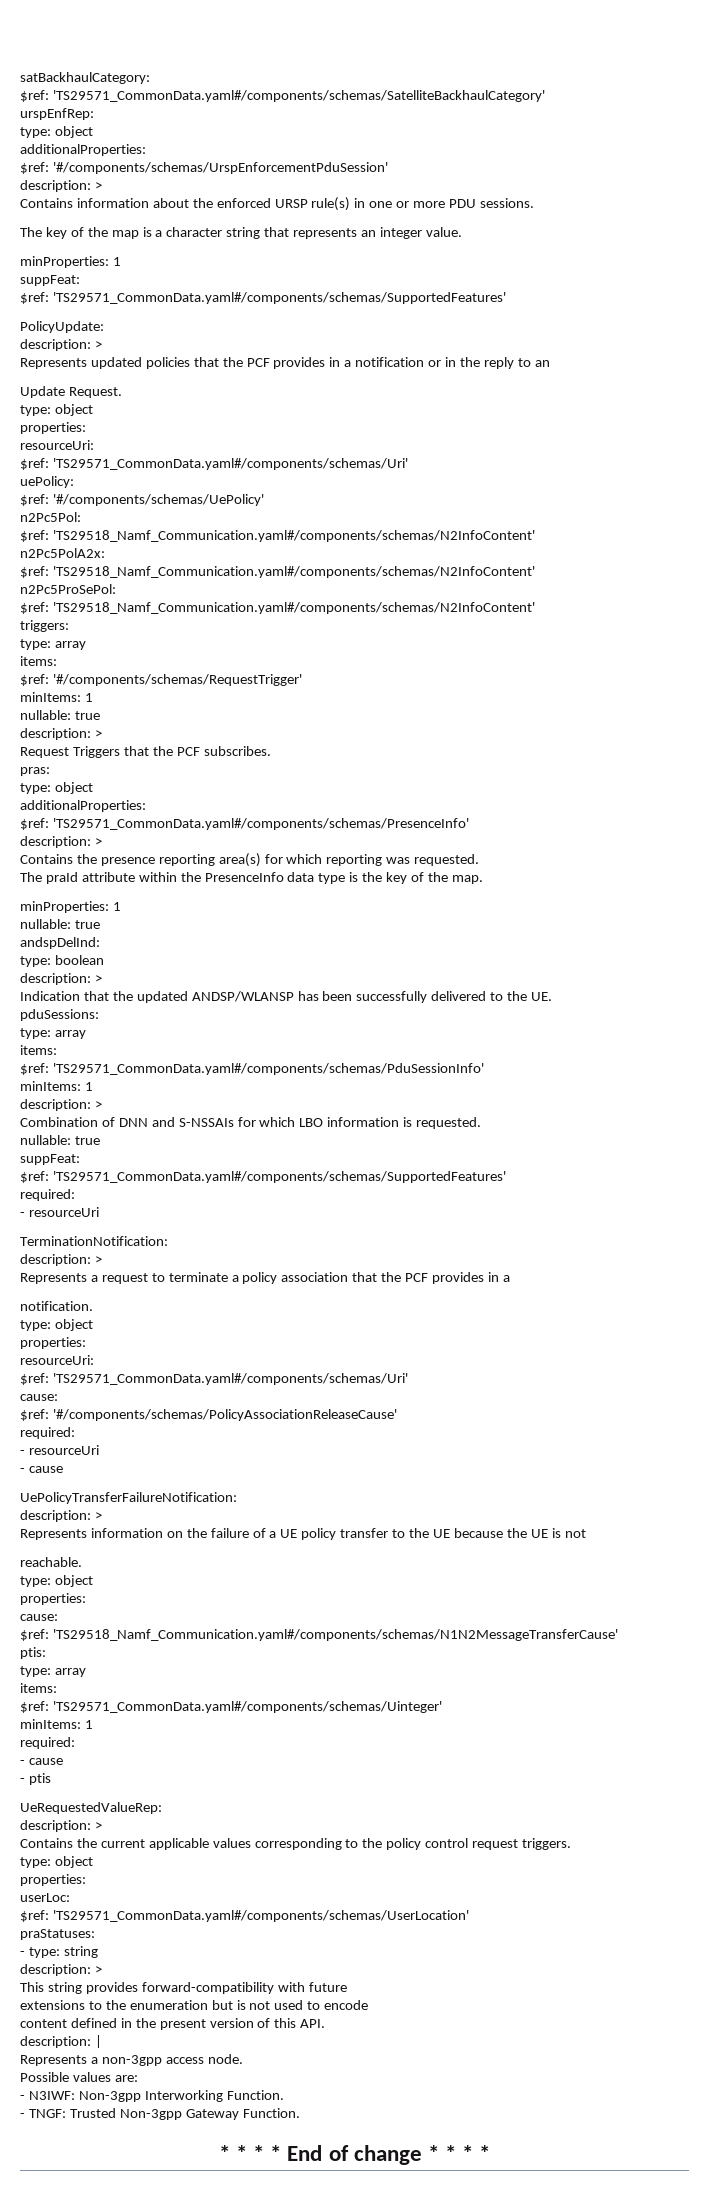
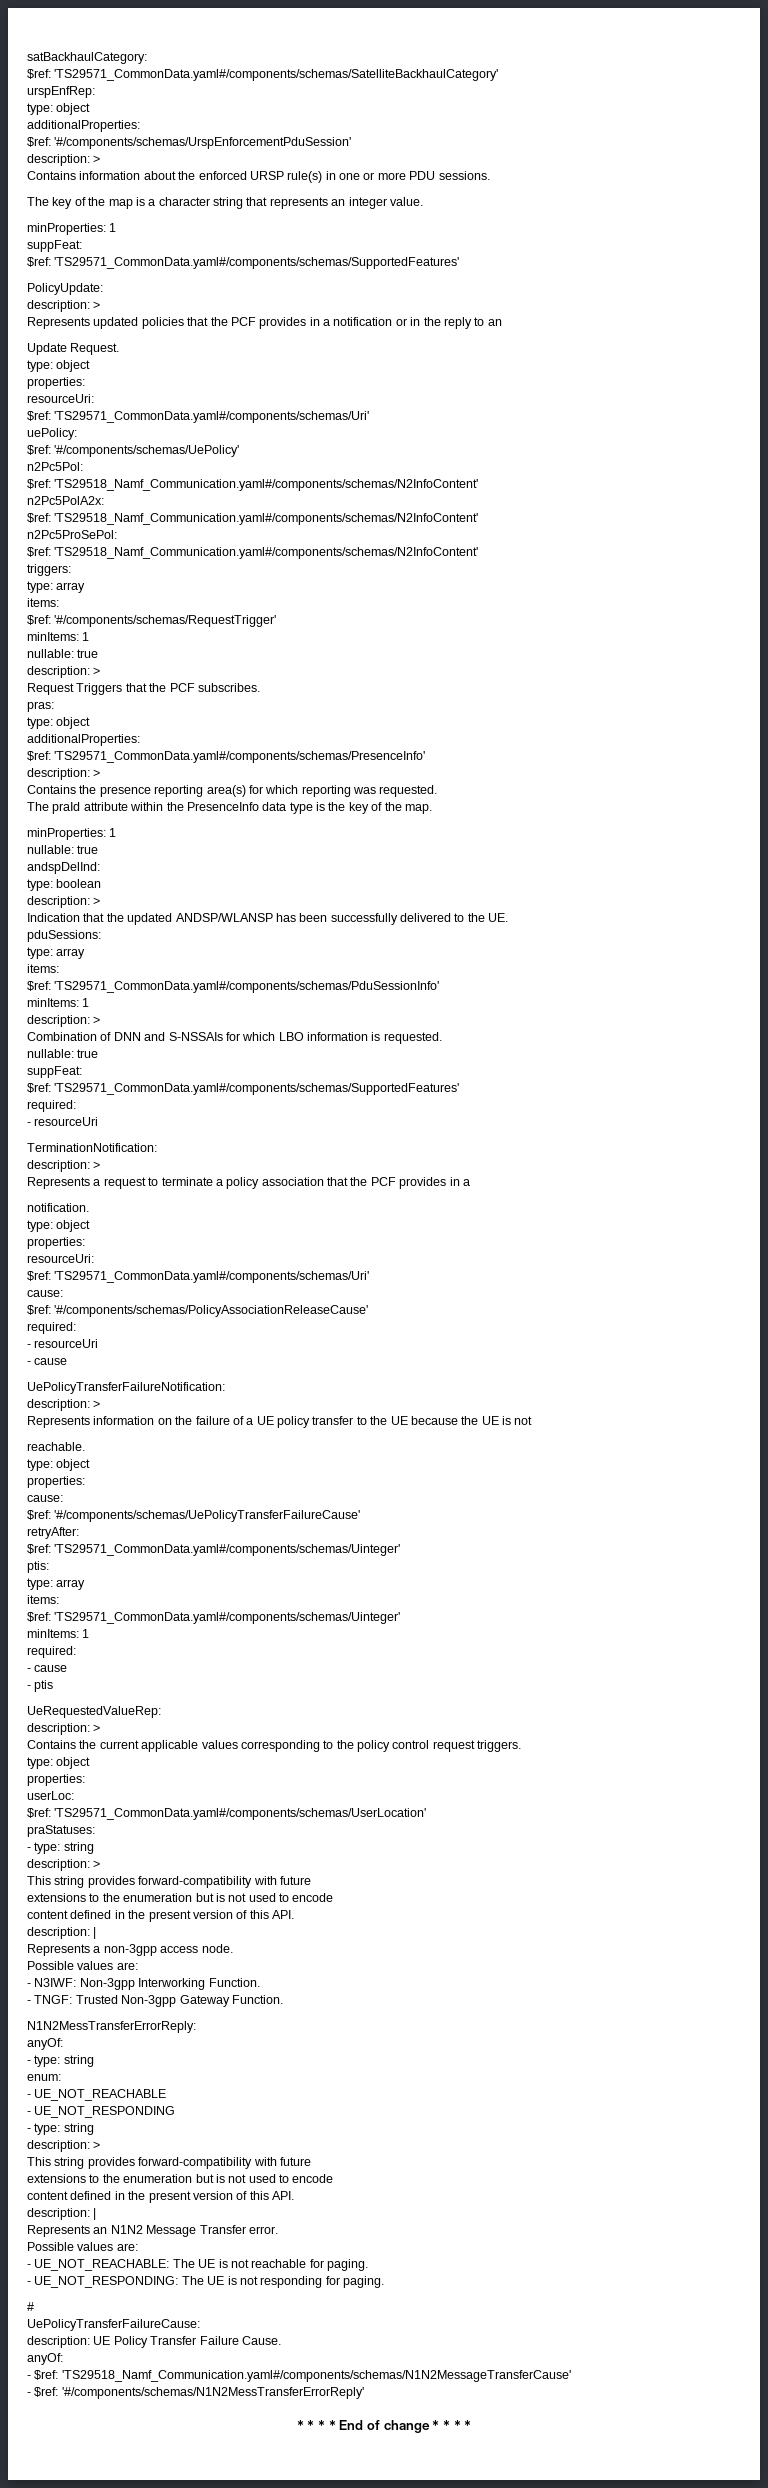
- $ref: 'TS29518_Namf_Communication.yaml#/components/schemas/N1N2MessageTransferCause'
+ $ref: '#/components/schemas/UePolicyTransferFailureCause'
+ retryAfter:
+ $ref: 'TS29571_CommonData.yaml#/components/schemas/Uinteger'
+ N1N2MessTransferErrorReply:
+ anyOf:
+ - type: string
+ enum:
+ - UE_NOT_REACHABLE
+ - UE_NOT_RESPONDING
+ - type: string
+ description: >
+ This string provides forward-compatibility with future
+ extensions to the enumeration but is not used to encode
+ content defined in the present version of this API.
+ description: |
+ Represents an N1N2 Message Transfer error.
+ Possible values are:
+ - UE_NOT_REACHABLE: The UE is not reachable for paging.
+ - UE_NOT_RESPONDING: The UE is not responding for paging.
+ #
+ UePolicyTransferFailureCause:
+ description: UE Policy Transfer Failure Cause.
+ anyOf:
+ - $ref: 'TS29518_Namf_Communication.yaml#/components/schemas/N1N2MessageTransferCause'
+ - $ref: '#/components/schemas/N1N2MessTransferErrorReply'

